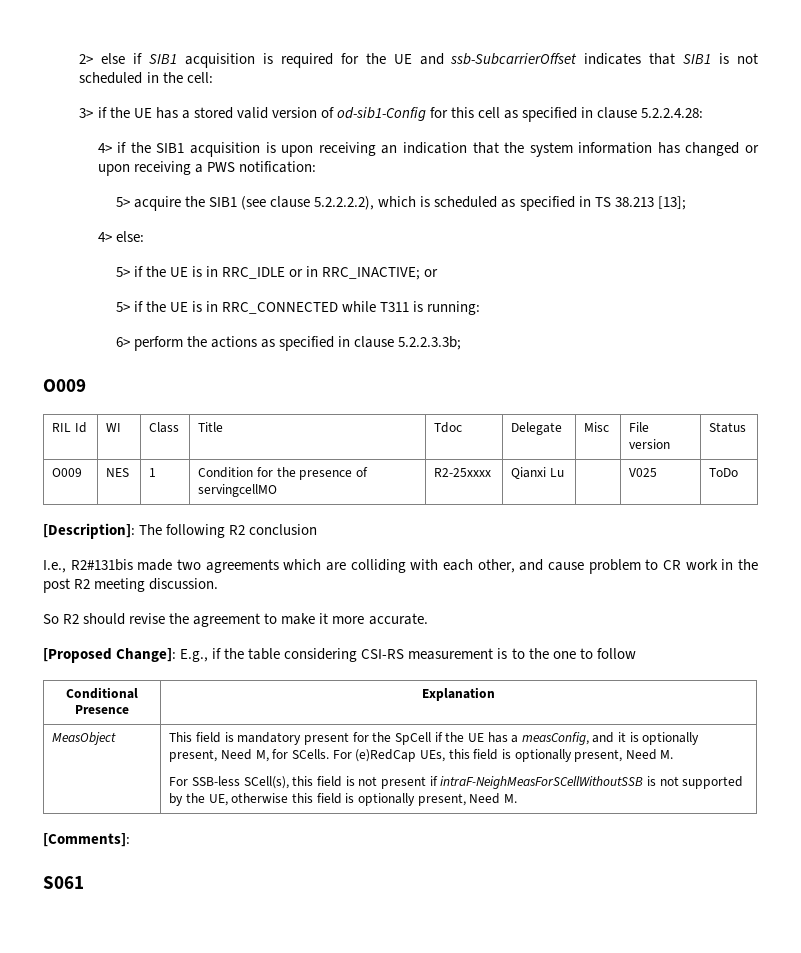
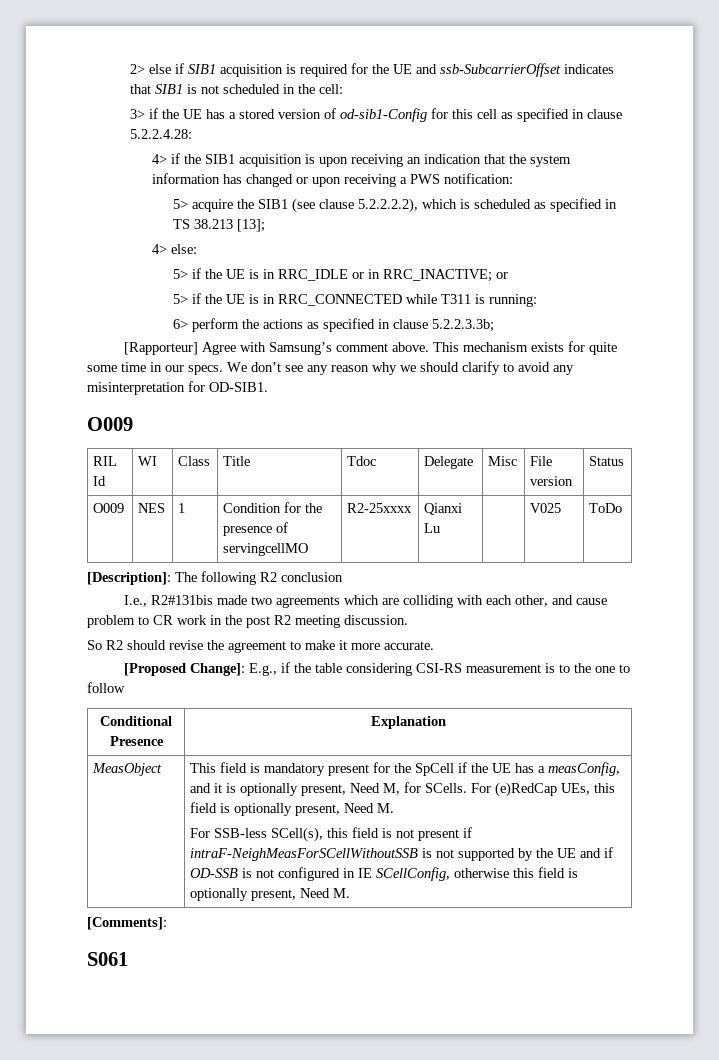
- 3> if the UE has a stored valid version of od-sib1-Config for this cell as specified in clause 5.2.2.4.28:
+ 3> if the UE has a stored version of od-sib1-Config for this cell as specified in clause 5.2.2.4.28:
+ [Rapporteur] Agree with Samsung’s comment above. This mechanism exists for quite some time in our specs. We don’t see any reason why we should clarify to avoid any misinterpretation for OD-SIB1.
- For SSB-less SCell(s), this field is not present if intraF-NeighMeasForSCellWithoutSSB is not supported by the UE, otherwise this field is optionally present, Need M.
+ For SSB-less SCell(s), this field is not present if intraF-NeighMeasForSCellWithoutSSB is not supported by the UE and if OD-SSB is not configured in IE SCellConfig, otherwise this field is optionally present, Need M.

